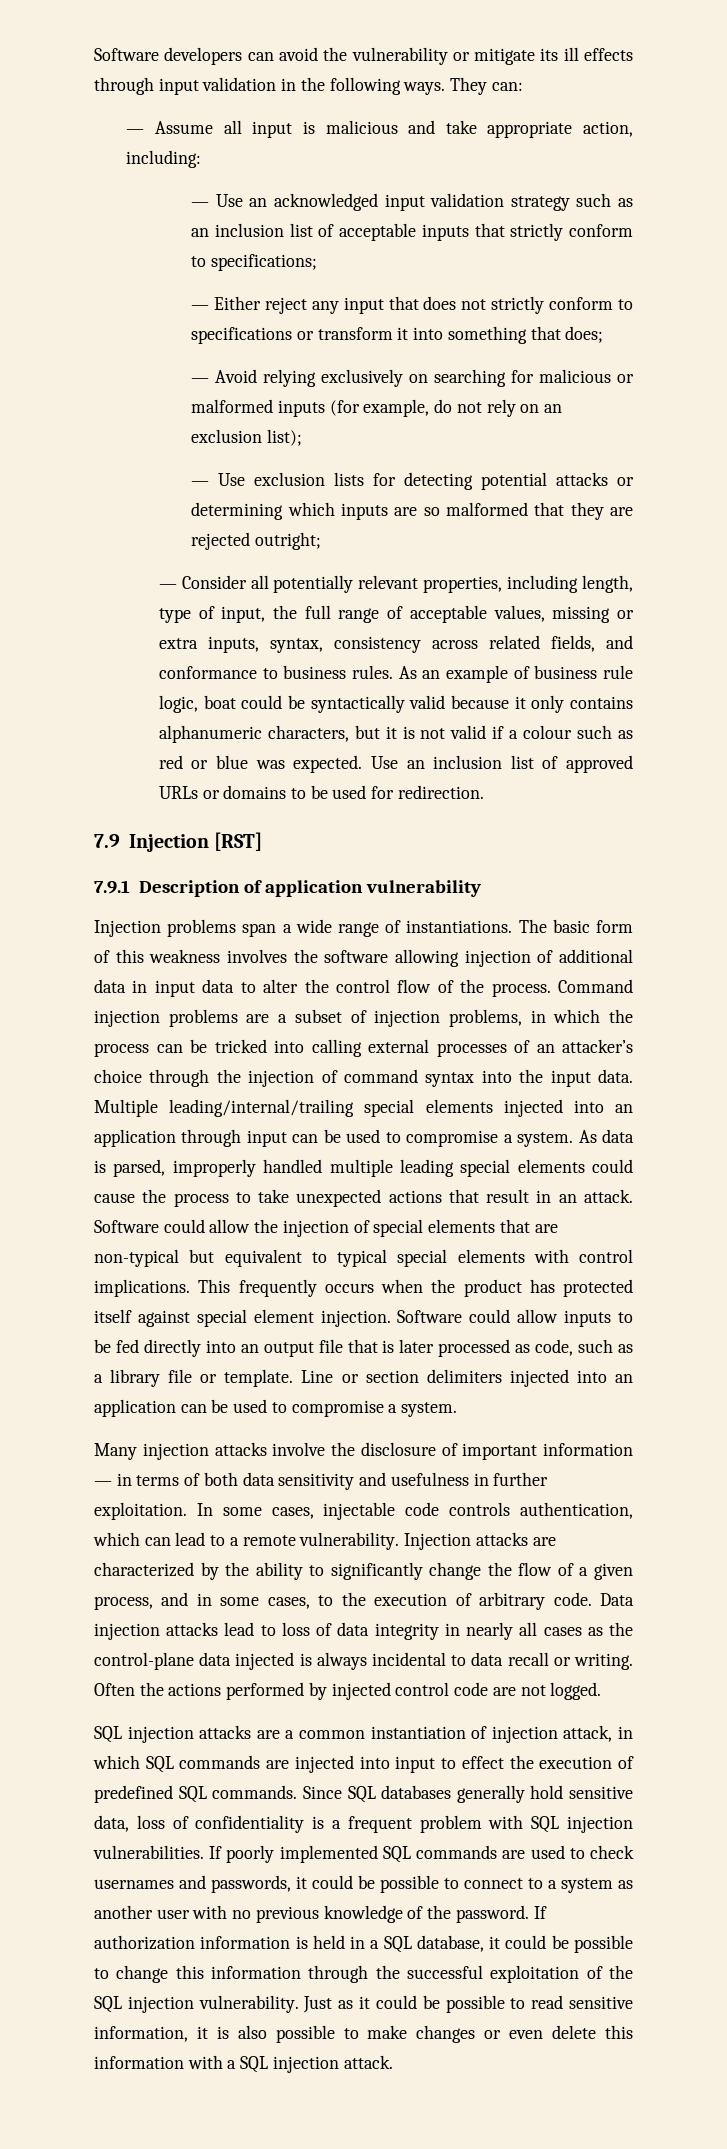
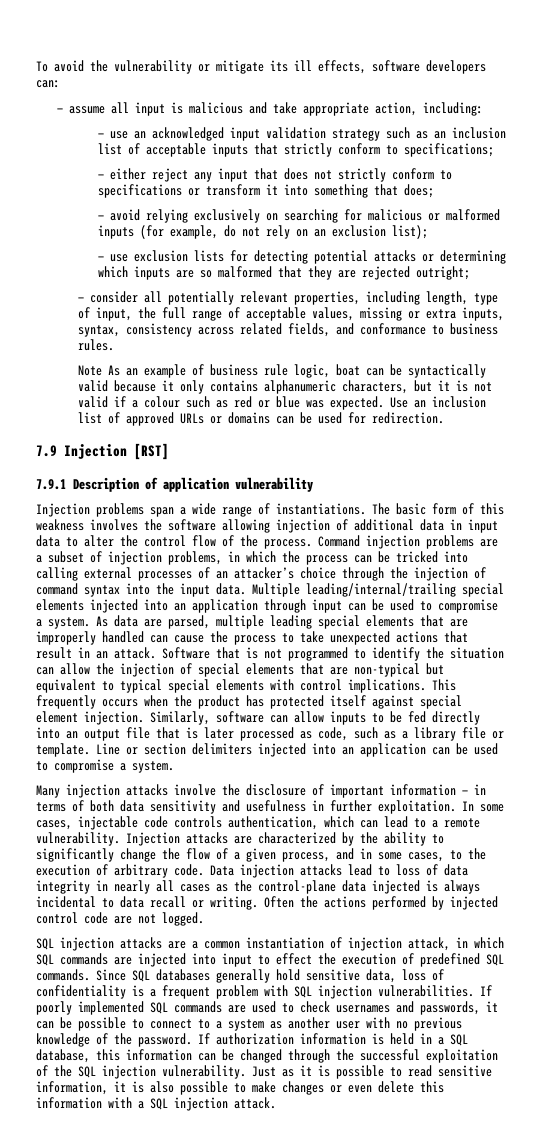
- Software developers can avoid the vulnerability or mitigate its ill effects through input validation in the following ways. They can:
+ To avoid the vulnerability or mitigate its ill effects, software developers can:
- — Assume all input is malicious and take appropriate action, including:
+ — assume all input is malicious and take appropriate action, including:
- — Use an acknowledged input validation strategy such as an inclusion list of acceptable inputs that strictly conform to specifications;
+ — use an acknowledged input validation strategy such as an inclusion list of acceptable inputs that strictly conform to specifications;
- — Either reject any input that does not strictly conform to specifications or transform it into something that does;
+ — either reject any input that does not strictly conform to specifications or transform it into something that does;
- — Avoid relying exclusively on searching for malicious or malformed inputs (for example, do not rely on an exclusion list);
+ — avoid relying exclusively on searching for malicious or malformed inputs (for example, do not rely on an exclusion list);
- — Use exclusion lists for detecting potential attacks or determining which inputs are so malformed that they are rejected outright;
+ — use exclusion lists for detecting potential attacks or determining which inputs are so malformed that they are rejected outright;
- — Consider all potentially relevant properties, including length, type of input, the full range of acceptable values, missing or extra inputs, syntax, consistency across related fields, and conformance to business rules. As an example of business rule logic, boat could be syntactically valid because it only contains alphanumeric characters, but it is not valid if a colour such as red or blue was expected.
+ — consider all potentially relevant properties, including length, type of input, the full range of acceptable values, missing or extra inputs, syntax, consistency across related fields, and conformance to business rules.
+ Note As an example of business rule logic, boat can be syntactically valid because it only contains alphanumeric characters, but it is not valid if a colour such as red or blue was expected.
- Use an inclusion list of approved URLs or domains to be used for redirection.
+ Use an inclusion list of approved URLs or domains can be used for redirection.
- As data is parsed, improperly handled multiple leading special elements could cause the process to take unexpected actions that result in an attack.
+ As data are parsed, multiple leading special elements that are improperly handled can cause the process to take unexpected actions that result in an attack.
- Software could allow the injection of special elements that are non-typical but equivalent to typical special elements with control implications.
+ Software that is not programmed to identify the situation can allow the injection of special elements that are non-typical but equivalent to typical special elements with control implications.
- Software could allow inputs to be fed directly into an output file that is later processed as code, such as a library file or template.
+ Similarly, software can allow inputs to be fed directly into an output file that is later processed as code, such as a library file or template.
- If poorly implemented SQL commands are used to check usernames and passwords, it could be possible to connect to a system as another user with no previous knowledge of the password.
+ If poorly implemented SQL commands are used to check usernames and passwords, it can be possible to connect to a system as another user with no previous knowledge of the password.
- If authorization information is held in a SQL database, it could be possible to change this information through the successful exploitation of the SQL injection vulnerability.
+ If authorization information is held in a SQL database, this information can be changed through the successful exploitation of the SQL injection vulnerability.
- Just as it could be possible to read sensitive information, it is also possible to make changes or even delete this information with a SQL injection attack.
+ Just as it is possible to read sensitive information, it is also possible to make changes or even delete this information with a SQL injection attack.

